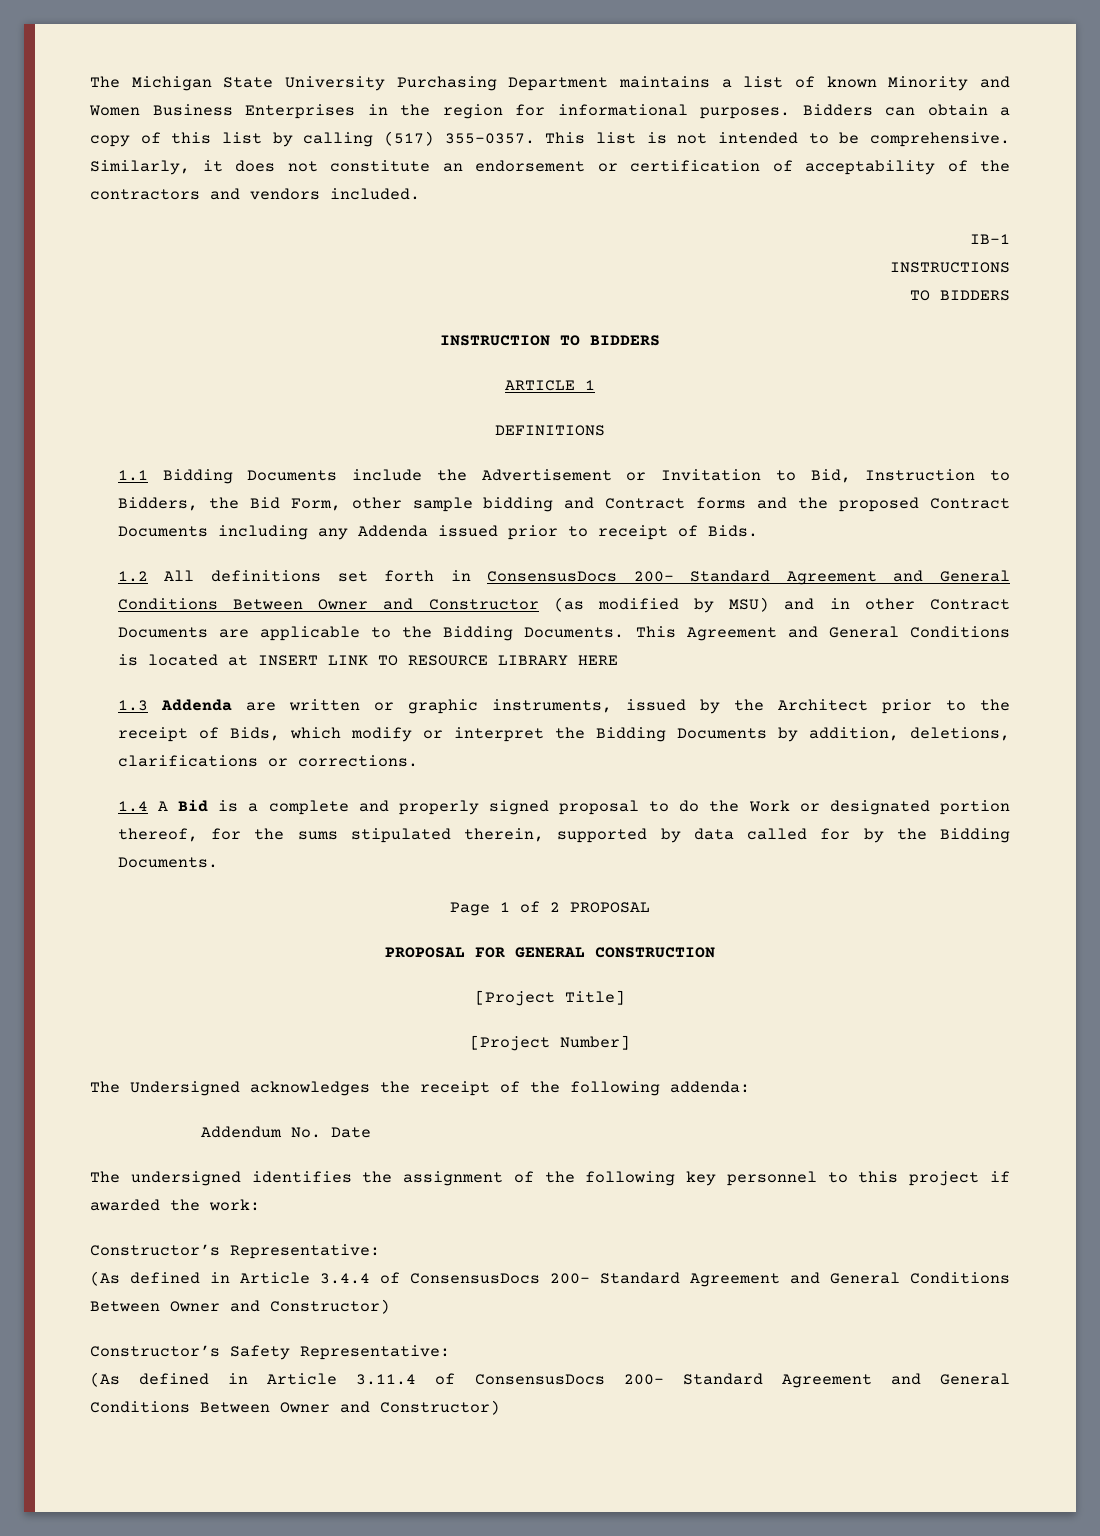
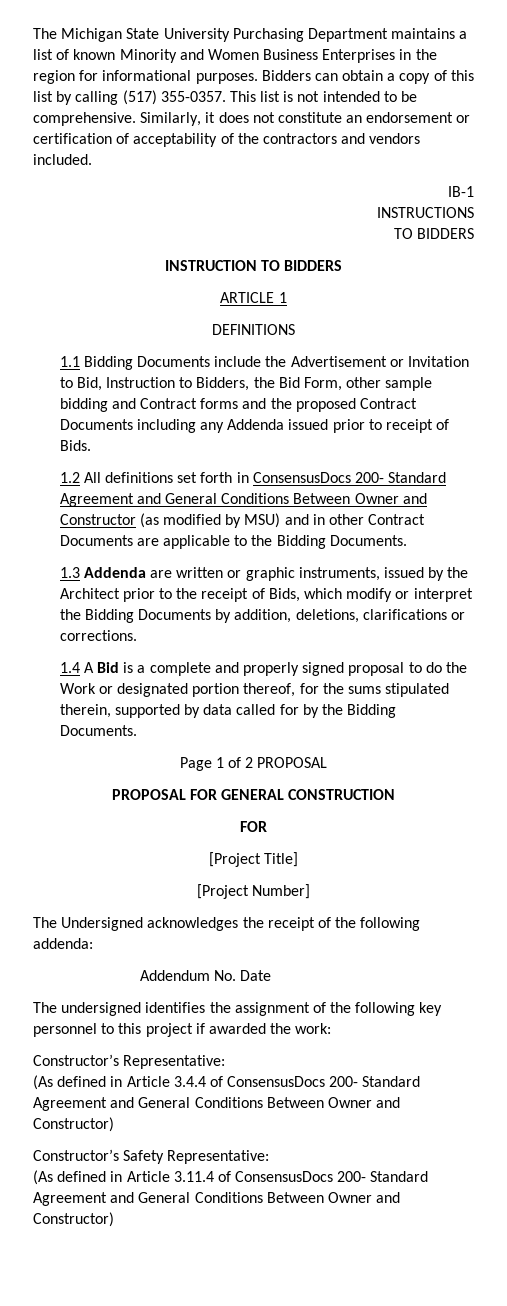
- This Agreement and General Conditions is located at INSERT LINK TO RESOURCE LIBRARY HERE
  PROPOSAL FOR GENERAL CONSTRUCTION
+ FOR

